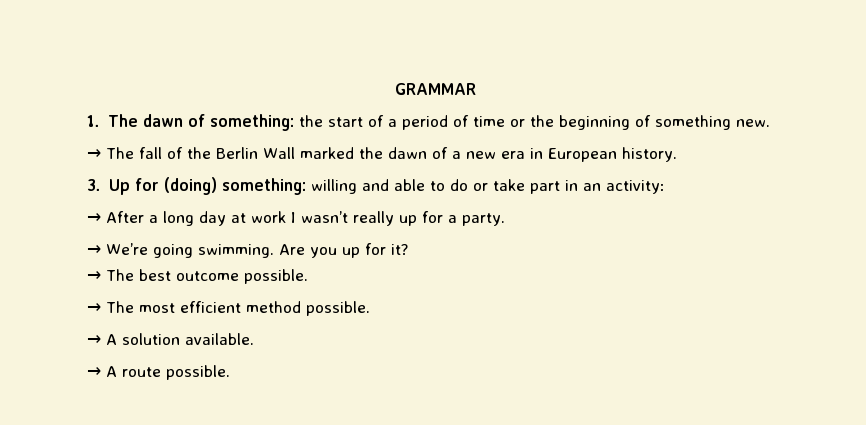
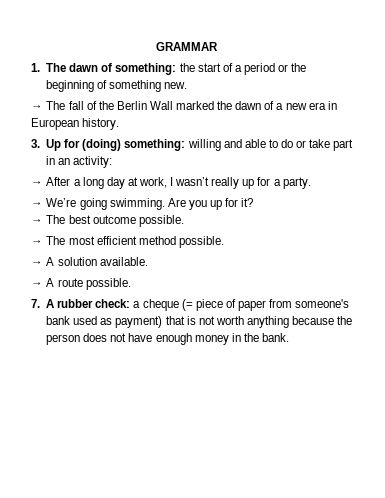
- 1. The dawn of something: the start of a period of time or the beginning of something new.
+ 1. The dawn of something: the start of a period or the beginning of something new.
- → After a long day at work I wasn’t really up for a party.
+ → After a long day at work, I wasn’t really up for a party.
+ 7. A rubber check: a cheque (= piece of paper from someone's bank used as payment) that is not worth anything because the person does not have enough money in the bank.

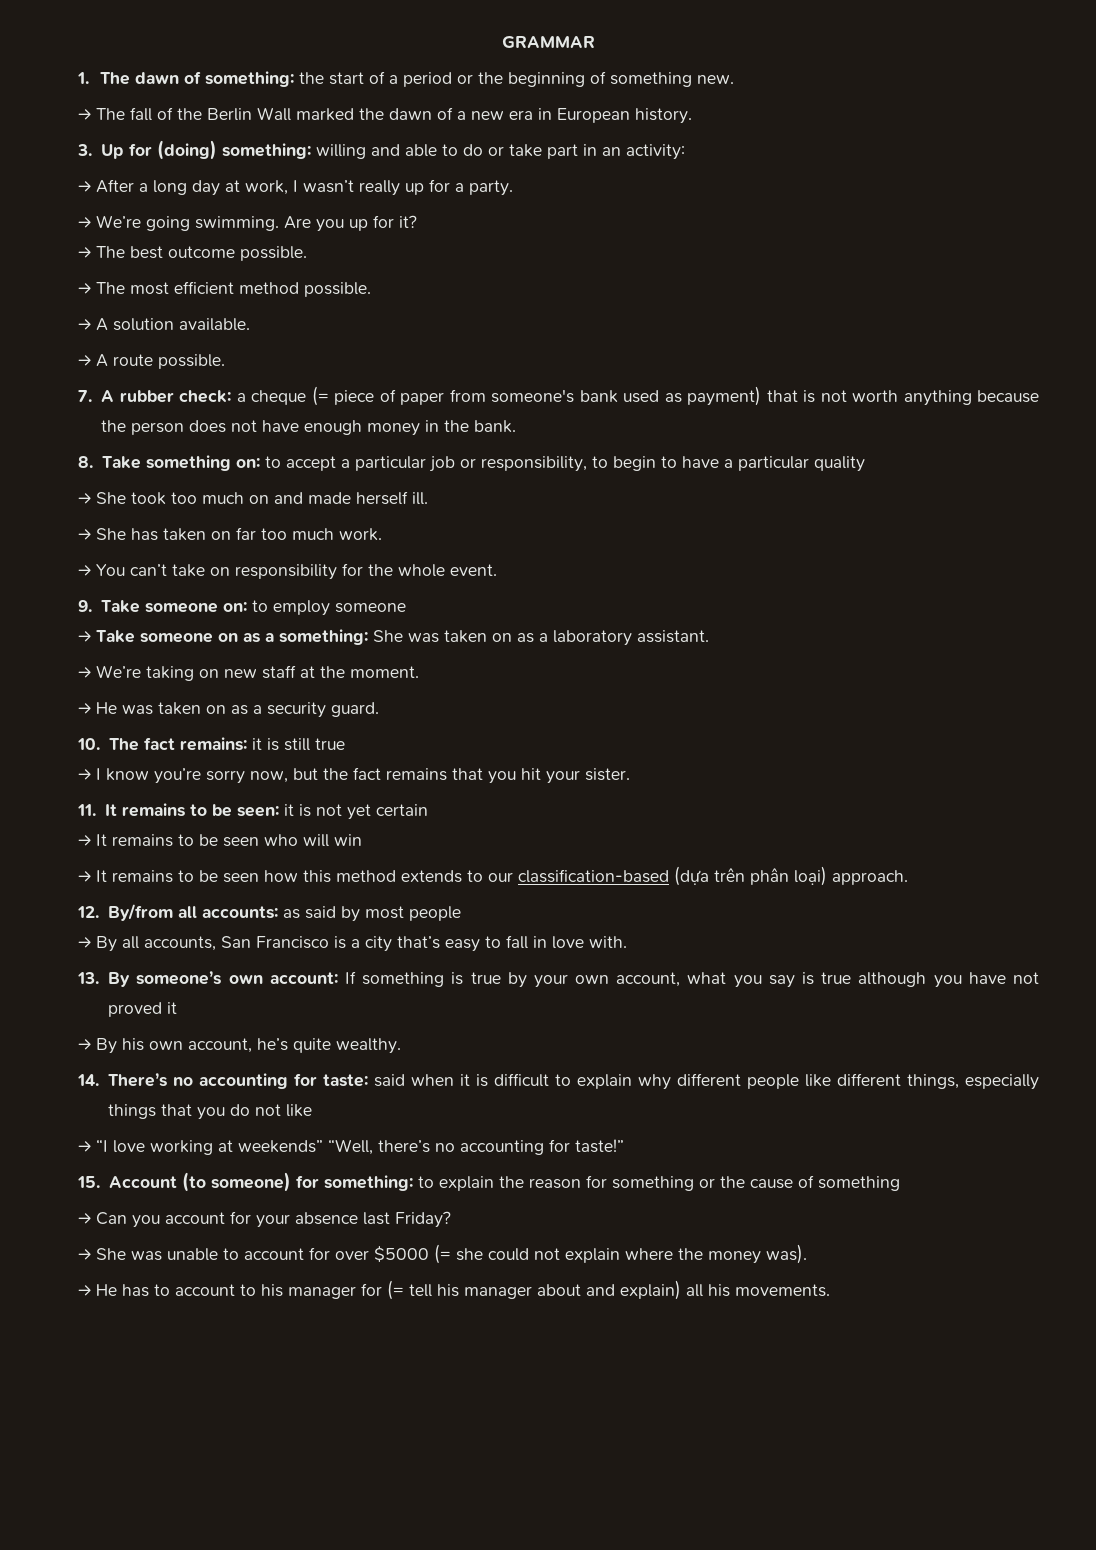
+ 8. Take something on: to accept a particular job or responsibility, to begin to have a particular quality
+ → She took too much on and made herself ill.
+ → She has taken on far too much work.
+ → You can’t take on responsibility for the whole event.
+ 9. Take someone on: to employ someone
+ → Take someone on as a something: She was taken on as a laboratory assistant.
+ → We’re taking on new staff at the moment.
+ → He was taken on as a security guard.
+ 10. The fact remains: it is still true
+ → I know you’re sorry now, but the fact remains that you hit your sister.
+ 11. It remains to be seen: it is not yet certain
+ → It remains to be seen who will win
+ → It remains to be seen how this method extends to our classification-based (dựa trên phân loại) approach.
+ 12. By/from all accounts: as said by most people
+ → By all accounts, San Francisco is a city that’s easy to fall in love with.
+ 13. By someone’s own account: If something is true by your own account, what you say is true although you have not proved it
+ → By his own account, he’s quite wealthy.
+ 14. There’s no accounting for taste: said when it is difficult to explain why different people like different things, especially things that you do not like
+ → “I love working at weekends” “Well, there’s no accounting for taste!”
+ 15. Account (to someone) for something: to explain the reason for something or the cause of something
+ → Can you account for your absence last Friday?
+ → She was unable to account for over $5000 (= she could not explain where the money was).
+ → He has to account to his manager for (= tell his manager about and explain) all his movements.

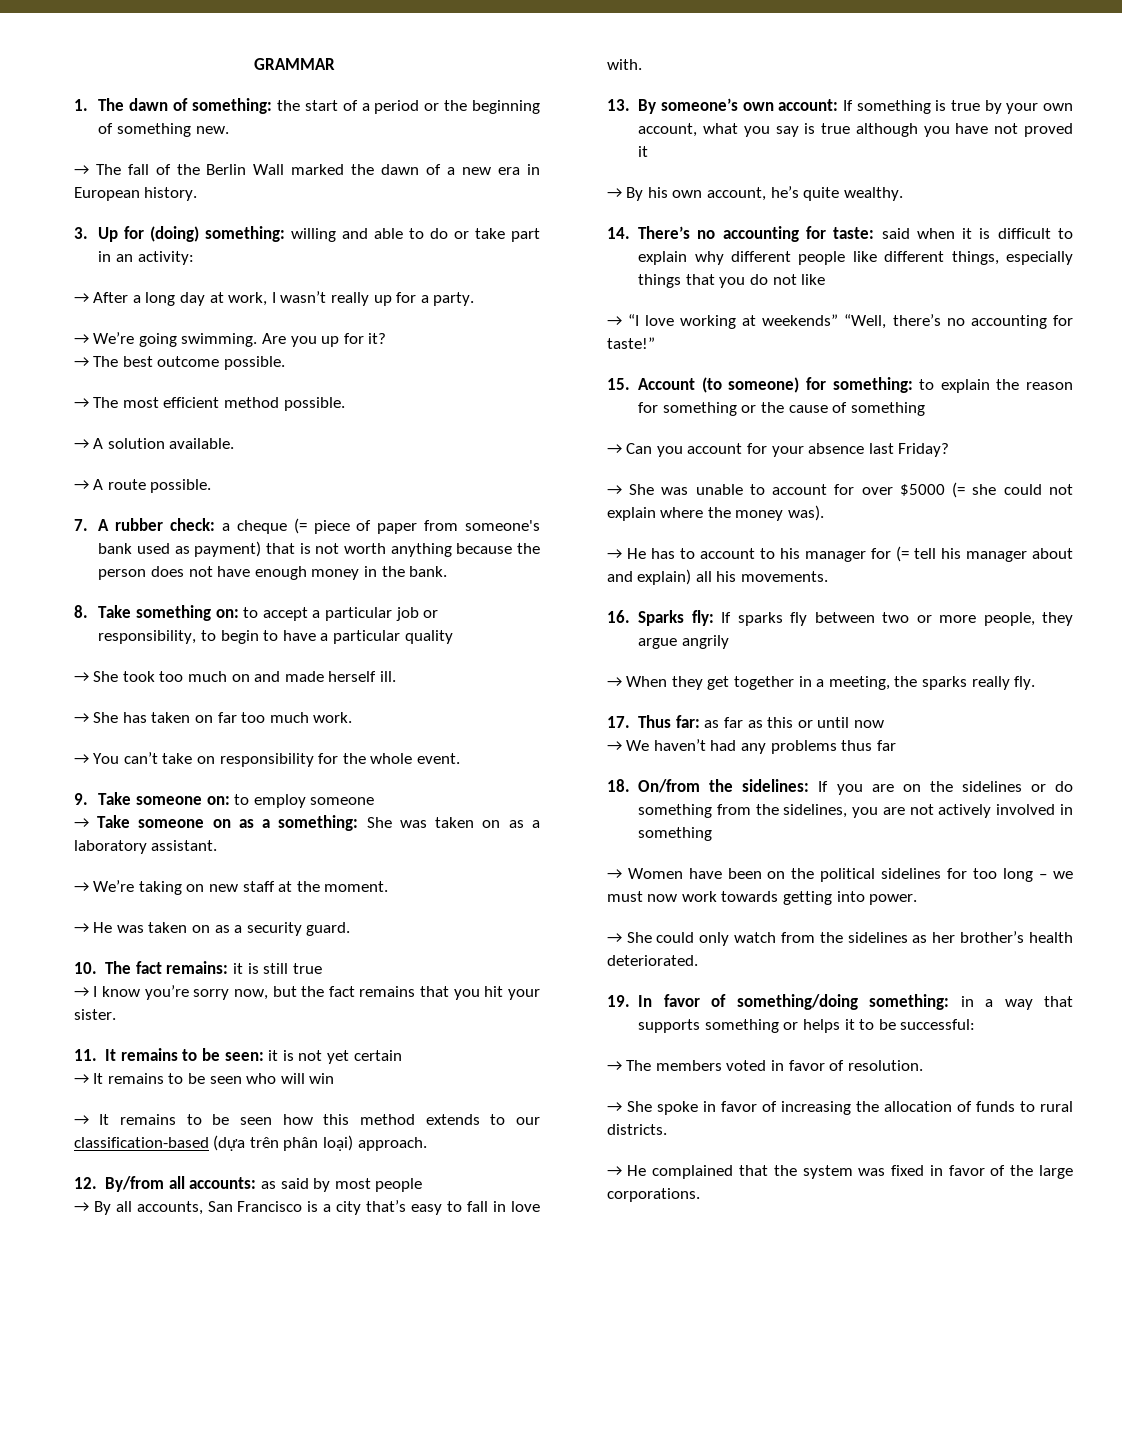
+ 16. Sparks fly: If sparks fly between two or more people, they argue angrily
+ → When they get together in a meeting, the sparks really fly.
+ 17. Thus far: as far as this or until now
+ → We haven’t had any problems thus far
+ 18. On/from the sidelines: If you are on the sidelines or do something from the sidelines, you are not actively involved in something
+ → Women have been on the political sidelines for too long – we must now work towards getting into power.
+ → She could only watch from the sidelines as her brother’s health deteriorated.
+ 19. In favor of something/doing something: in a way that supports something or helps it to be successful:
+ → The members voted in favor of resolution.
+ → She spoke in favor of increasing the allocation of funds to rural districts.
+ → He complained that the system was fixed in favor of the large corporations.

